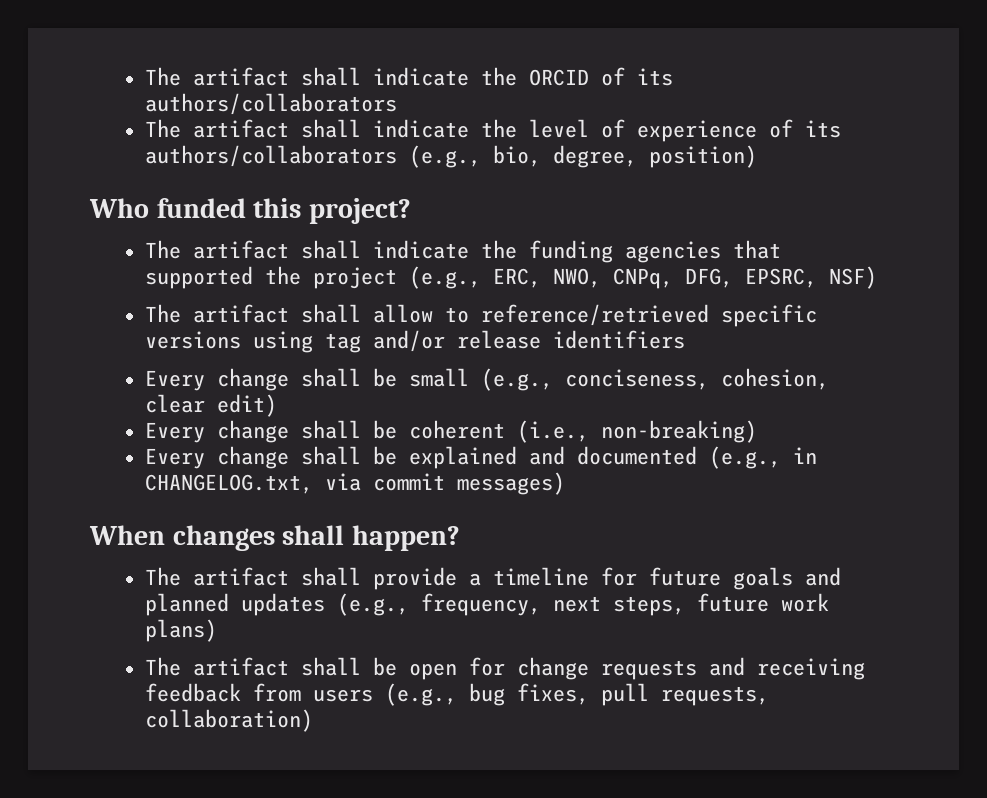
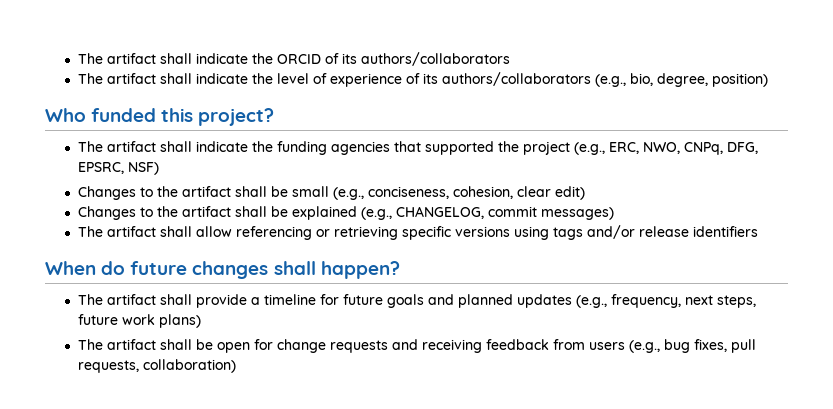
- The artifact shall allow to reference/retrieved specific versions using tag and/or release identifiers
- Every change shall be small (e.g., conciseness, cohesion, clear edit)
+ Changes to the artifact shall be small (e.g., conciseness, cohesion, clear edit)
- Every change shall be coherent (i.e., non-breaking)
- Every change shall be explained and documented (e.g., in CHANGELOG.txt, via commit messages)
+ Changes to the artifact shall be explained (e.g., CHANGELOG, commit messages)
+ The artifact shall allow referencing or retrieving specific versions using tags and/or release identifiers
- When changes shall happen?
+ When do future changes shall happen?

